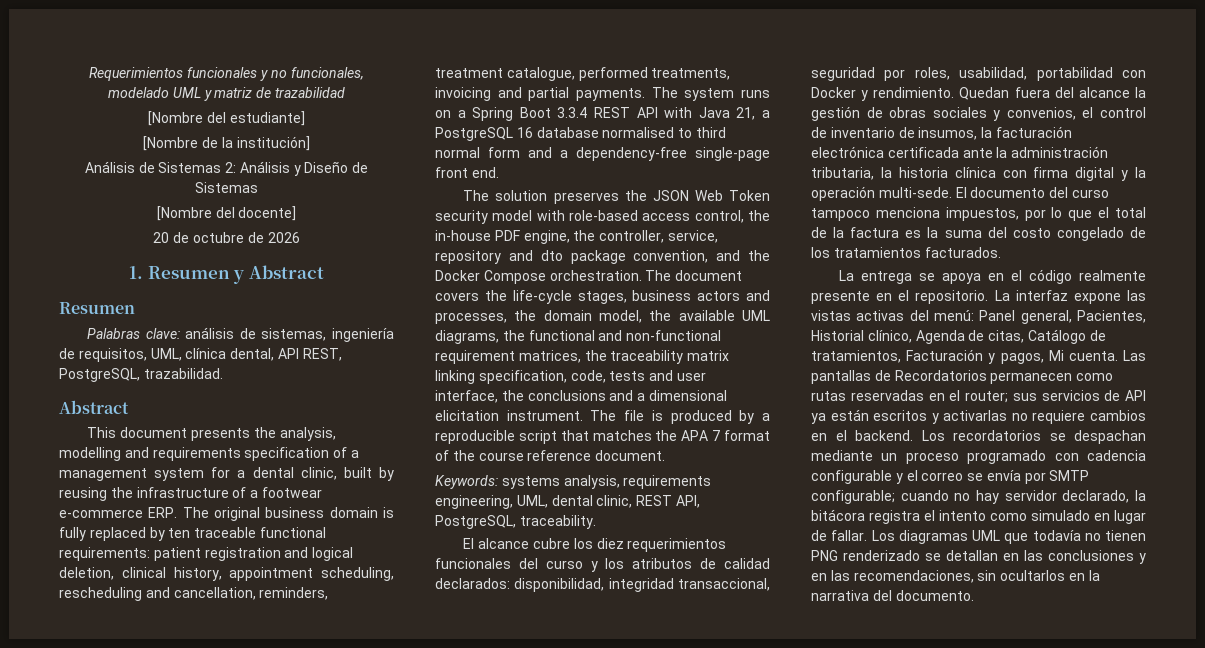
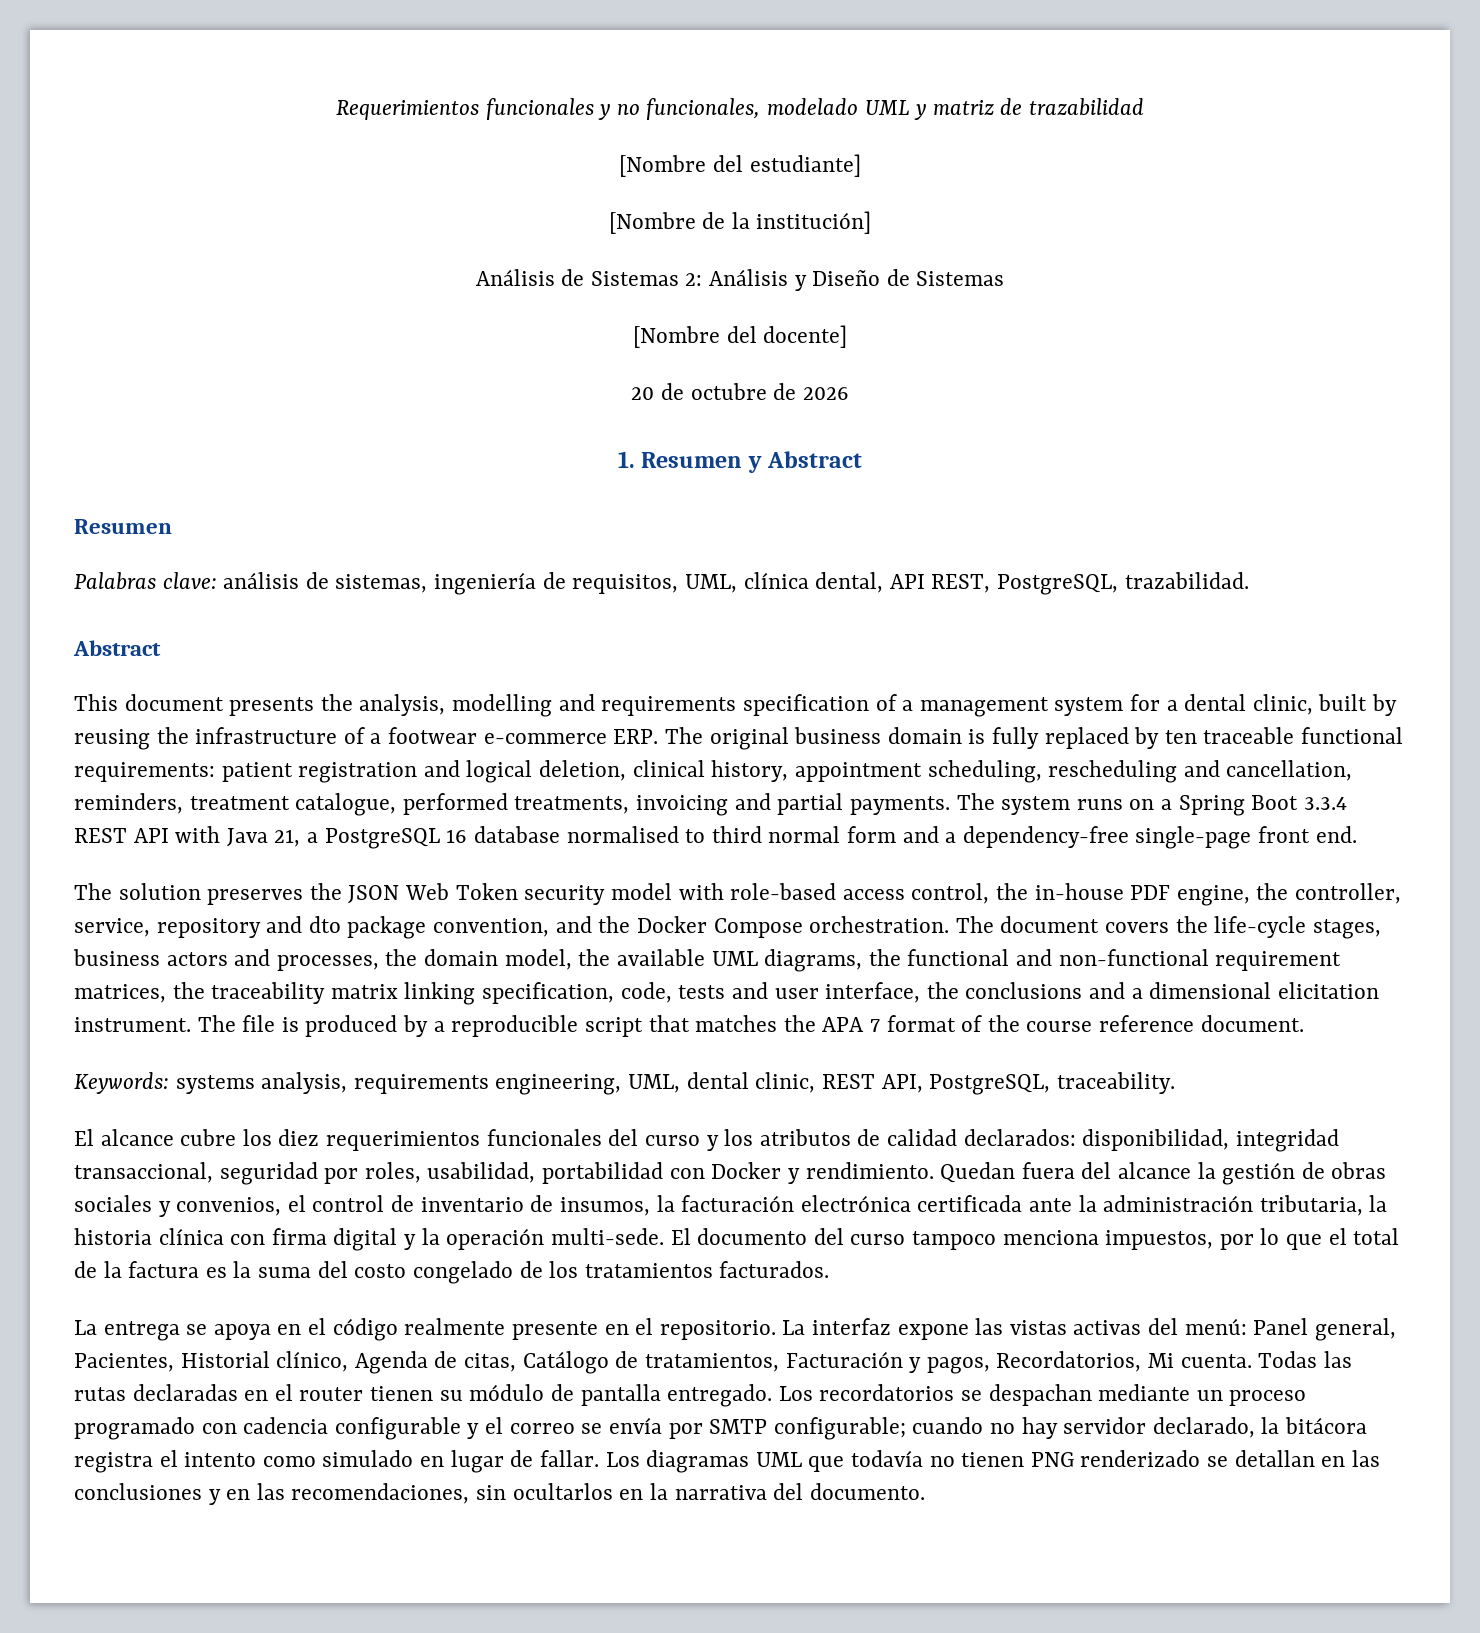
- La interfaz expone las vistas activas del menú: Panel general, Pacientes, Historial clínico, Agenda de citas, Catálogo de tratamientos, Facturación y pagos, Mi cuenta.
+ La interfaz expone las vistas activas del menú: Panel general, Pacientes, Historial clínico, Agenda de citas, Catálogo de tratamientos, Facturación y pagos, Recordatorios, Mi cuenta.
- Las pantallas de Recordatorios permanecen como rutas reservadas en el router; sus servicios de API ya están escritos y activarlas no requiere cambios en el backend.
+ Todas las rutas declaradas en el router tienen su módulo de pantalla entregado.

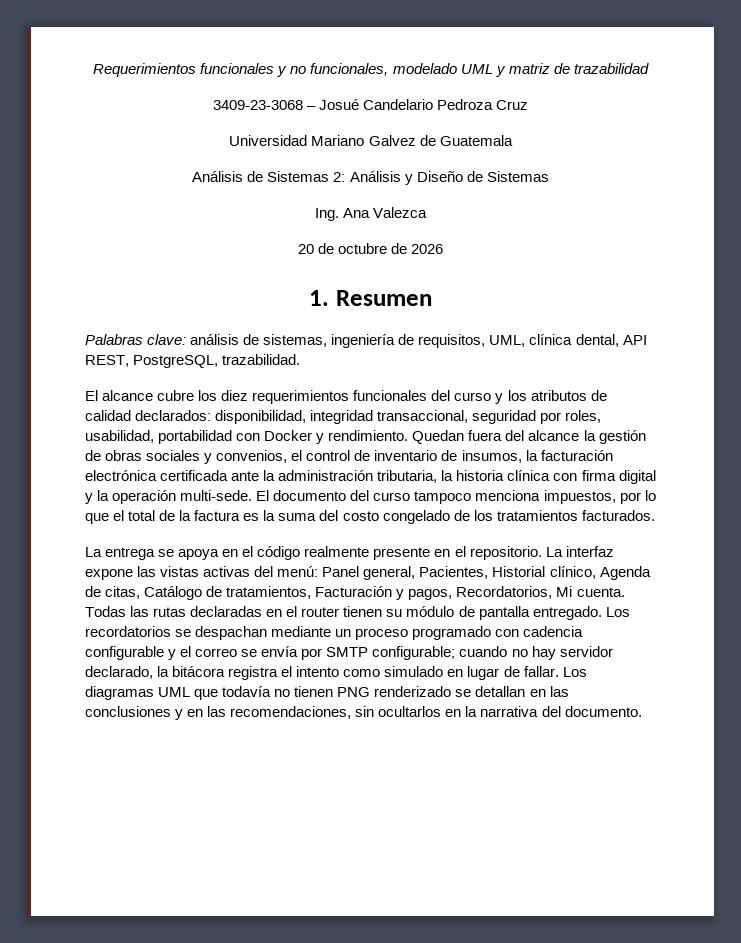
- [Nombre del estudiante]
- [Nombre de la institución]
+ 3409-23-3068 – Josué Candelario Pedroza Cruz
+ Universidad Mariano Galvez de Guatemala
- [Nombre del docente]
+ Ing. Ana Valezca
- 1. Resumen y Abstract
- Resumen
+ 1. Resumen
  Palabras clave: análisis de sistemas, ingeniería de requisitos, UML, clínica dental, API REST, PostgreSQL, trazabilidad.
- Abstract
- This document presents the analysis, modelling and requirements specification of a management system for a dental clinic, built by reusing the infrastructure of a footwear e-commerce ERP. The original business domain is fully replaced by ten traceable functional requirements: patient registration and logical deletion, clinical history, appointment scheduling, rescheduling and cancellation, reminders, treatment catalogue, performed treatments, invoicing and partial payments. The system runs on a Spring Boot 3.3.4 REST API with Java 21, a PostgreSQL 16 database normalised to third normal form and a dependency-free single-page front end.
- The solution preserves the JSON Web Token security model with role-based access control, the in-house PDF engine, the controller, service, repository and dto package convention, and the Docker Compose orchestration. The document covers the life-cycle stages, business actors and processes, the domain model, the available UML diagrams, the functional and non-functional requirement matrices, the traceability matrix linking specification, code, tests and user interface, the conclusions and a dimensional elicitation instrument. The file is produced by a reproducible script that matches the APA 7 format of the course reference document.
- Keywords: systems analysis, requirements engineering, UML, dental clinic, REST API, PostgreSQL, traceability.

